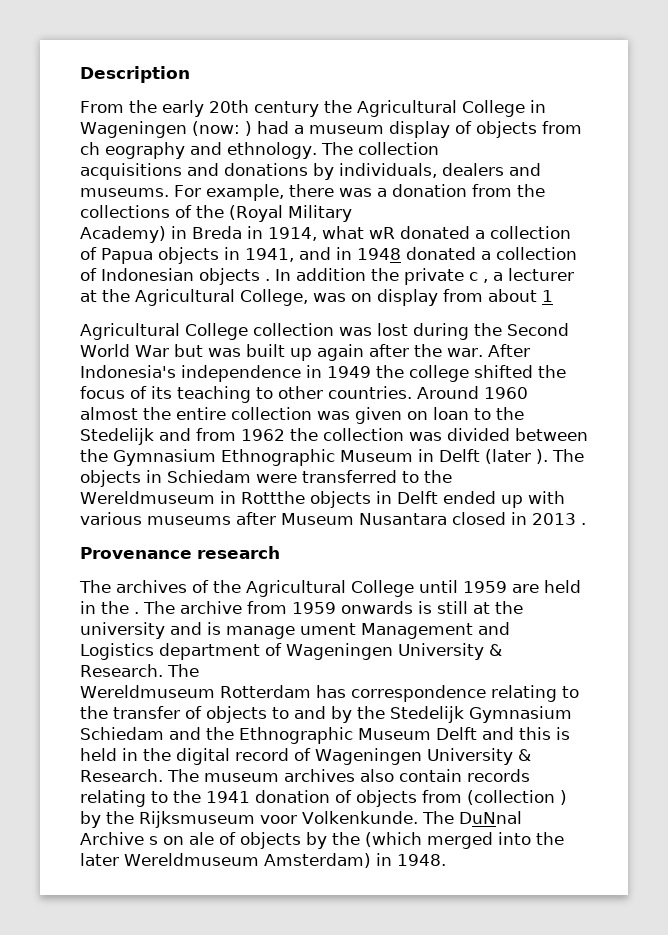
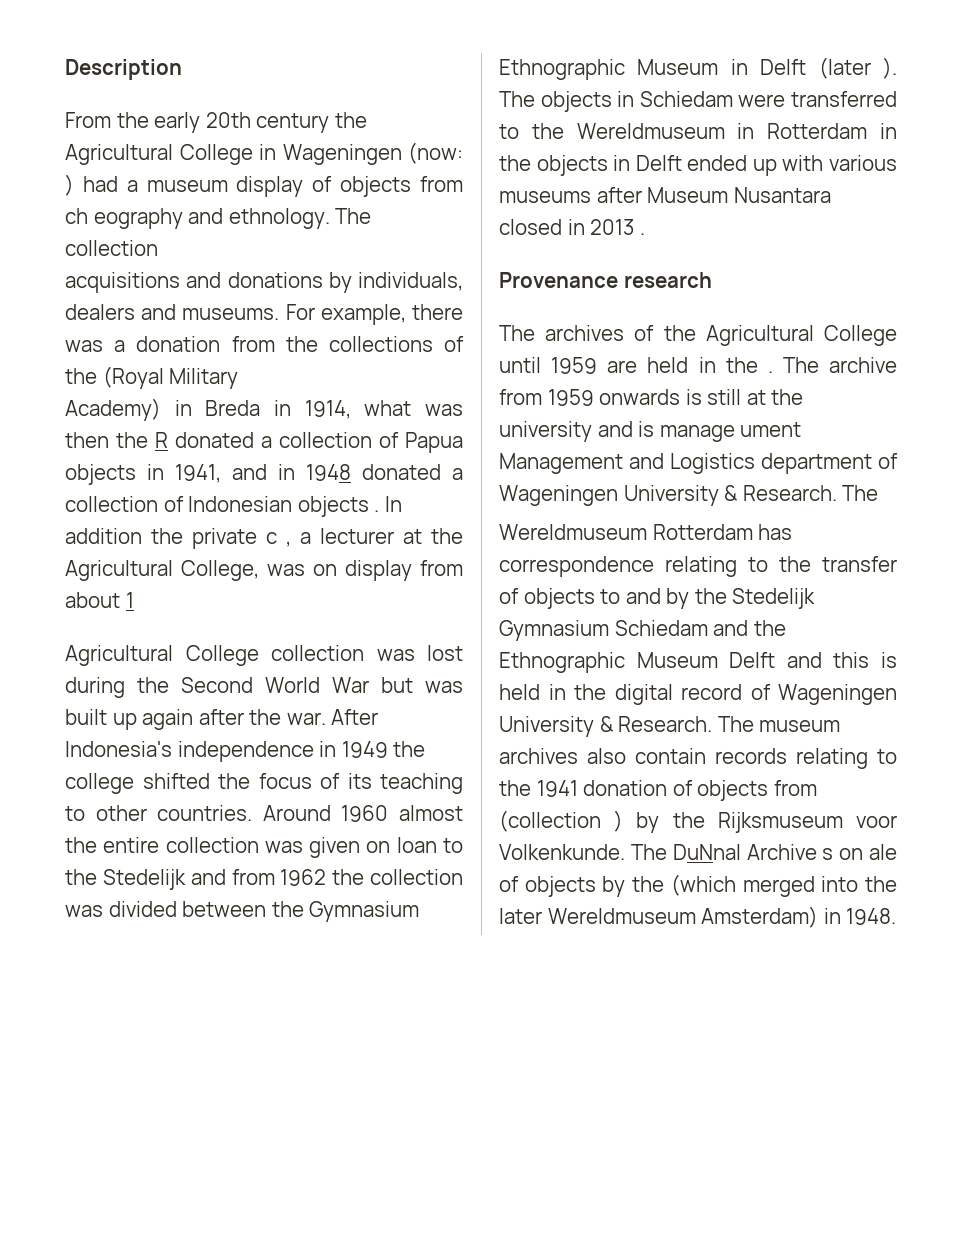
- Academy) in Breda in 1914, what wR donated a collection of Papua objects in 1941, and in 1948 donated a collection of Indonesian objects .
+ Academy) in Breda in 1914, what was then the R donated a collection of Papua objects in 1941, and in 1948 donated a collection of Indonesian objects .
- The objects in Schiedam were transferred to the Wereldmuseum in Rottthe objects in Delft ended up with various museums after Museum Nusantara closed in 2013 .
+ The objects in Schiedam were transferred to the Wereldmuseum in Rotterdam in the objects in Delft ended up with various museums after Museum Nusantara closed in 2013 .

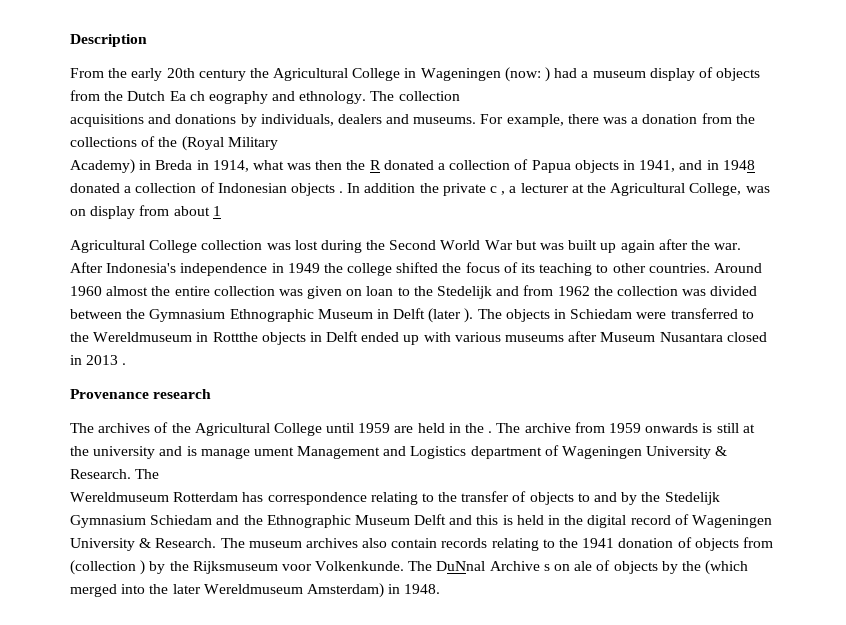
- From the early 20th century the Agricultural College in Wageningen (now: ) had a museum display of objects from ch eography and ethnology.
+ From the early 20th century the Agricultural College in Wageningen (now: ) had a museum display of objects from the Dutch Ea ch eography and ethnology.
- The objects in Schiedam were transferred to the Wereldmuseum in Rotterdam in the objects in Delft ended up with various museums after Museum Nusantara closed in 2013 .
+ The objects in Schiedam were transferred to the Wereldmuseum in Rottthe objects in Delft ended up with various museums after Museum Nusantara closed in 2013 .

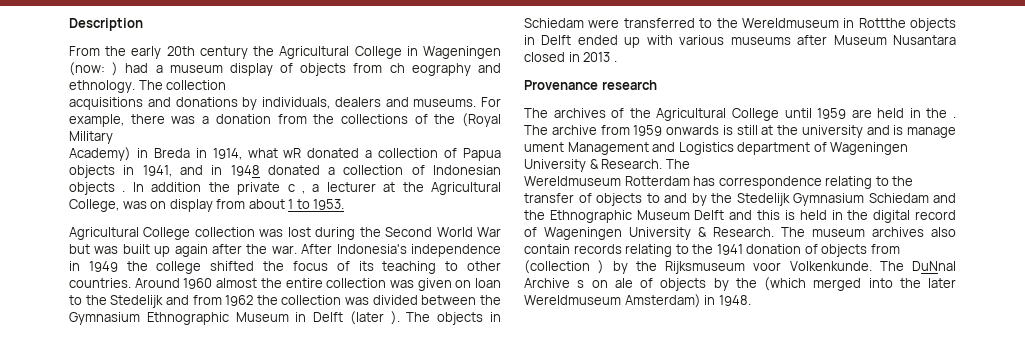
- From the early 20th century the Agricultural College in Wageningen (now: ) had a museum display of objects from the Dutch Ea ch eography and ethnology.
+ From the early 20th century the Agricultural College in Wageningen (now: ) had a museum display of objects from ch eography and ethnology.
- Academy) in Breda in 1914, what was then the R donated a collection of Papua objects in 1941, and in 1948 donated a collection of Indonesian objects .
+ Academy) in Breda in 1914, what wR donated a collection of Papua objects in 1941, and in 1948 donated a collection of Indonesian objects .
- In addition the private c , a lecturer at the Agricultural College, was on display from about 1
+ In addition the private c , a lecturer at the Agricultural College, was on display from about 1 to 1953.

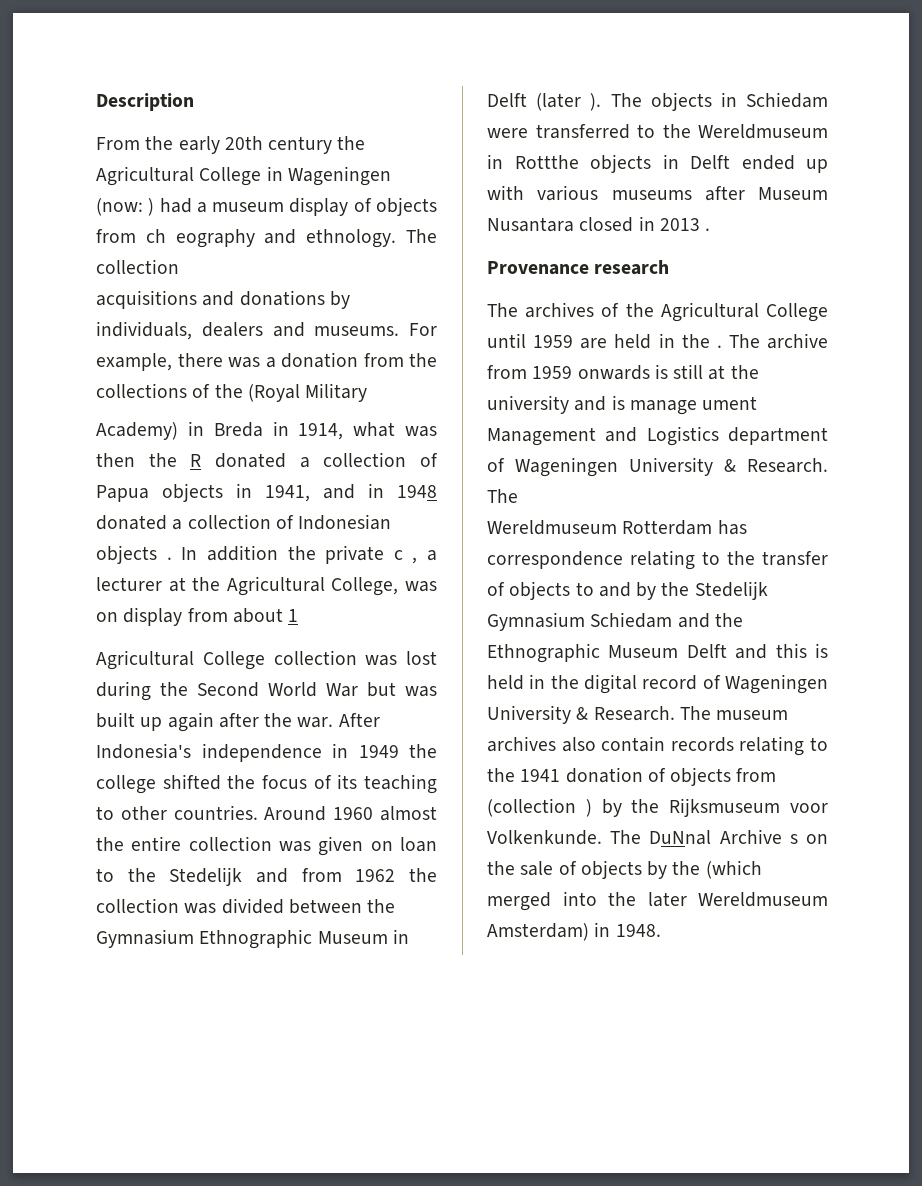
- Academy) in Breda in 1914, what wR donated a collection of Papua objects in 1941, and in 1948 donated a collection of Indonesian objects .
+ Academy) in Breda in 1914, what was then the R donated a collection of Papua objects in 1941, and in 1948 donated a collection of Indonesian objects .
- In addition the private c , a lecturer at the Agricultural College, was on display from about 1 to 1953.
+ In addition the private c , a lecturer at the Agricultural College, was on display from about 1
- The DuNnal Archive s on ale of objects by the (which merged into the later Wereldmuseum Amsterdam) in 1948.
+ The DuNnal Archive s on the sale of objects by the (which merged into the later Wereldmuseum Amsterdam) in 1948.

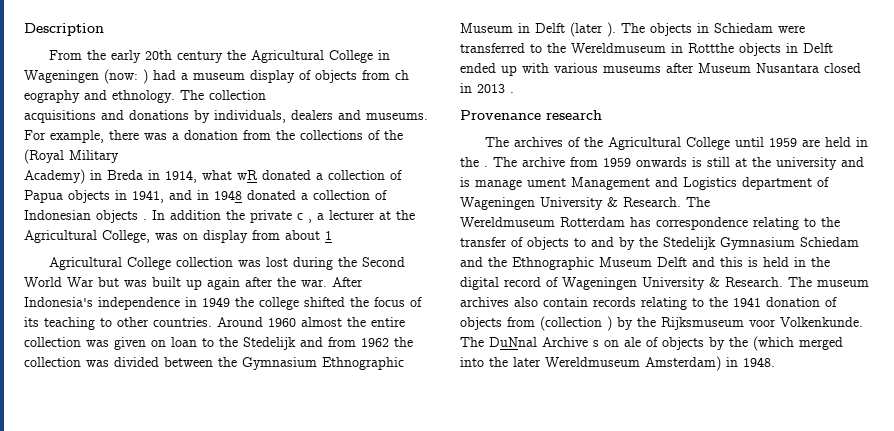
- Academy) in Breda in 1914, what was then the R donated a collection of Papua objects in 1941, and in 1948 donated a collection of Indonesian objects .
+ Academy) in Breda in 1914, what wR donated a collection of Papua objects in 1941, and in 1948 donated a collection of Indonesian objects .
- The DuNnal Archive s on the sale of objects by the (which merged into the later Wereldmuseum Amsterdam) in 1948.
+ The DuNnal Archive s on ale of objects by the (which merged into the later Wereldmuseum Amsterdam) in 1948.

